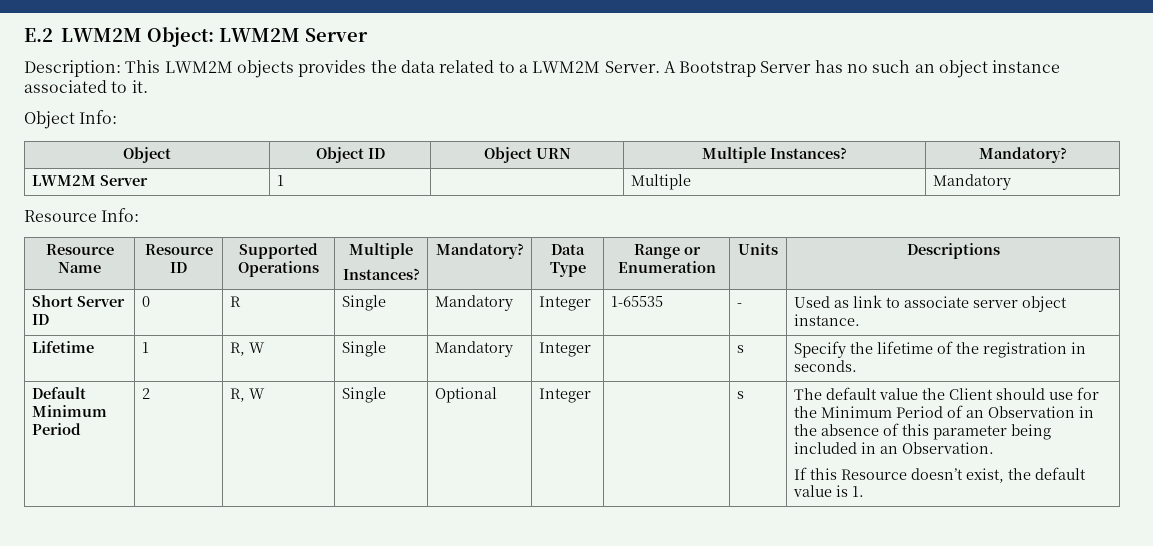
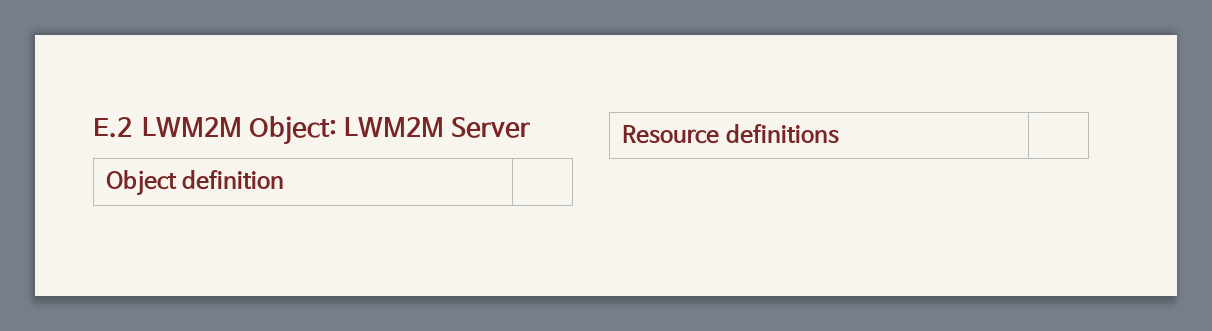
- Description: This LWM2M objects provides the data related to a LWM2M Server. A Bootstrap Server has no such an object instance associated to it.
- Object Info:
- Object | Object ID | Object URN | Multiple Instances? | Mandatory?
- LWM2M Server | 1 | | Multiple | Mandatory
- Resource Info:
- Resource Name | Resource ID | Supported Operations | Multiple
- Instances? | Mandatory? | Data Type | Range or Enumeration | Units | Descriptions
- Short Server ID | 0 | R | Single | Mandatory | Integer | 1-65535 | - | Used as link to associate server object instance.
- Lifetime | 1 | R, W | Single | Mandatory | Integer | | s | Specify the lifetime of the registration in seconds.
- Default Minimum Period | 2 | R, W | Single | Optional | Integer | | s | The default value the Client should use for the Minimum Period of an Observation in the absence of this parameter being included in an Observation.
- If this Resource doesn’t exist, the default value is 1.
+ Object definition |
+ Resource definitions |

